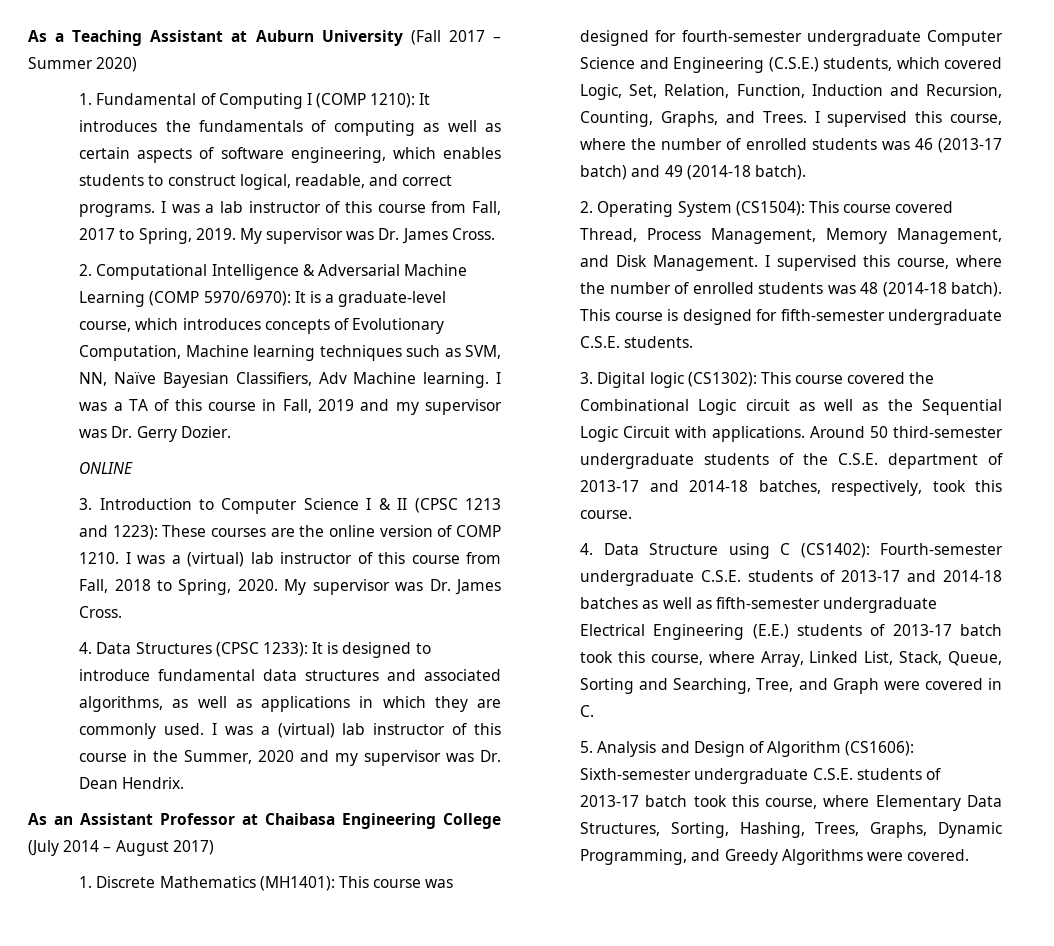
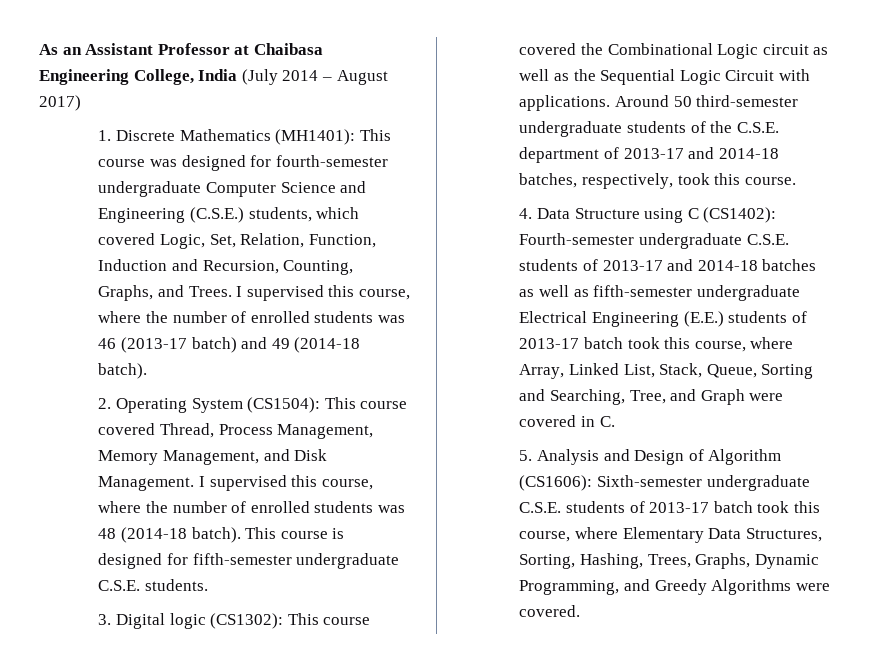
- As a Teaching Assistant at Auburn University (Fall 2017 – Summer 2020)
- 1. Fundamental of Computing I (COMP 1210): It introduces the fundamentals of computing as well as certain aspects of software engineering, which enables students to construct logical, readable, and correct programs. I was a lab instructor of this course from Fall, 2017 to Spring, 2019. My supervisor was Dr. James Cross.
- 2. Computational Intelligence & Adversarial Machine Learning (COMP 5970/6970): It is a graduate-level course, which introduces concepts of Evolutionary Computation, Machine learning techniques such as SVM, NN, Naïve Bayesian Classifiers, Adv Machine learning. I was a TA of this course in Fall, 2019 and my supervisor was Dr. Gerry Dozier.
- ONLINE
- 3. Introduction to Computer Science I & II (CPSC 1213 and 1223): These courses are the online version of COMP 1210. I was a (virtual) lab instructor of this course from Fall, 2018 to Spring, 2020. My supervisor was Dr. James Cross.
- 4. Data Structures (CPSC 1233): It is designed to introduce fundamental data structures and associated algorithms, as well as applications in which they are commonly used. I was a (virtual) lab instructor of this course in the Summer, 2020 and my supervisor was Dr. Dean Hendrix.
- As an Assistant Professor at Chaibasa Engineering College (July 2014 – August 2017)
+ As an Assistant Professor at Chaibasa Engineering College, India (July 2014 – August 2017)

